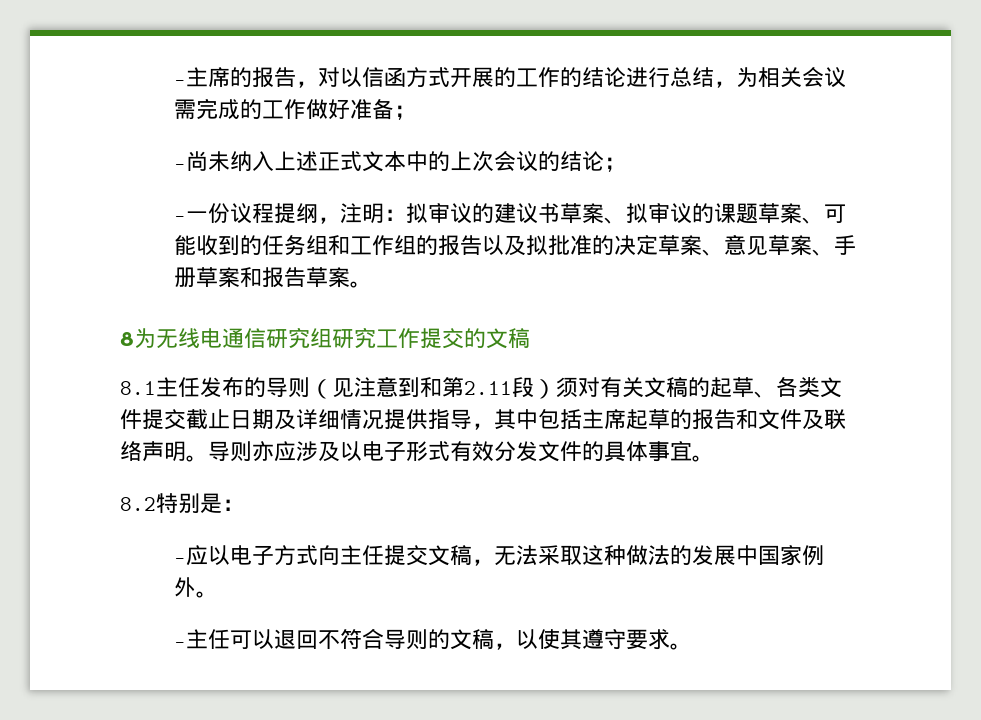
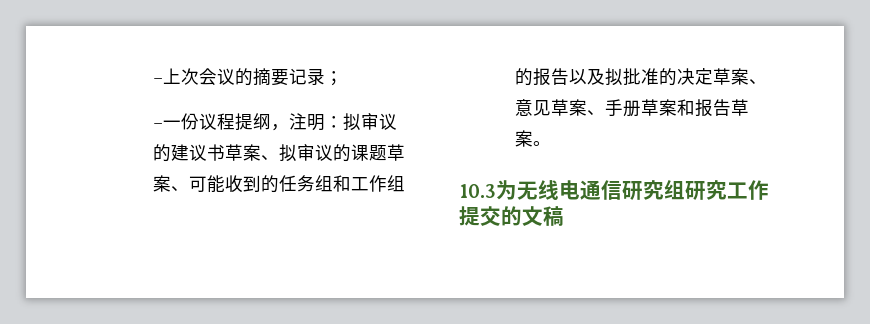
- –主席的报告，对以信函方式开展的工作的结论进行总结，为相关会议需完成的工作做好准备；
- –尚未纳入上述正式文本中的上次会议的结论；
+ –上次会议的摘要记录；
- 8为无线电通信研究组研究工作提交的文稿
+ 10.3为无线电通信研究组研究工作提交的文稿
- 8.1主任发布的导则（见注意到和第2.11段）须对有关文稿的起草、各类文件提交截止日期及详细情况提供指导，其中包括主席起草的报告和文件及联络声明。导则亦应涉及以电子形式有效分发文件的具体事宜。
- 8.2特别是：
- –应以电子方式向主任提交文稿，无法采取这种做法的发展中国家例外。
- –主任可以退回不符合导则的文稿，以使其遵守要求。

